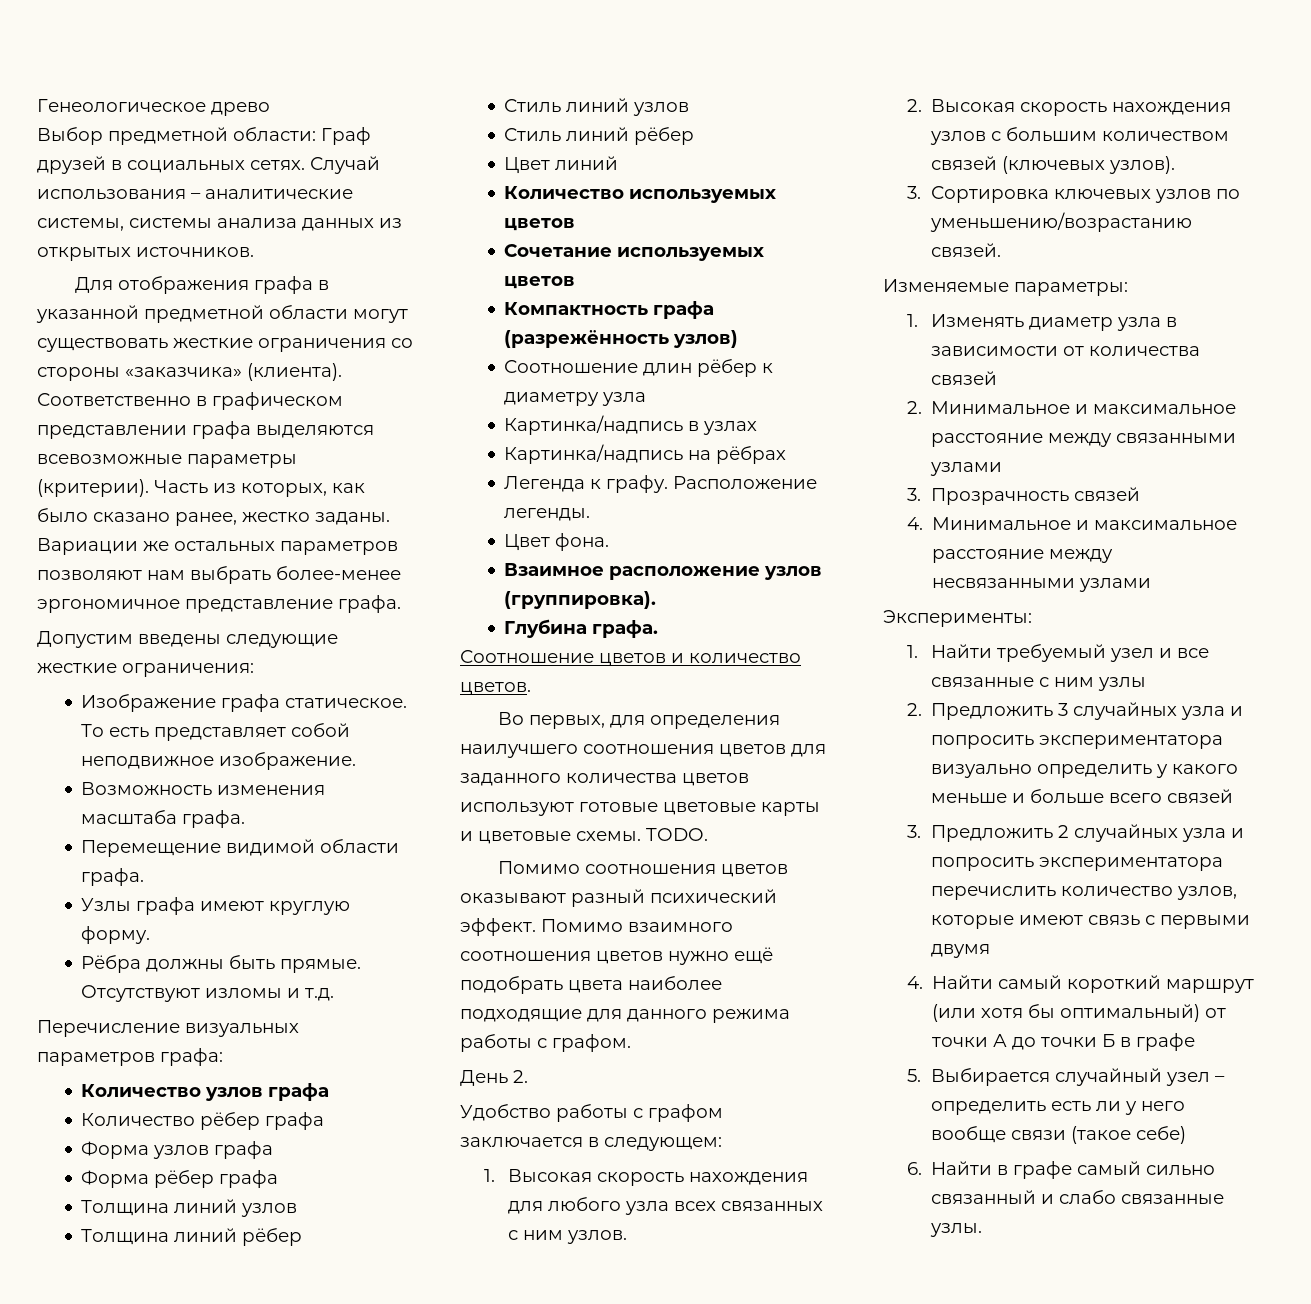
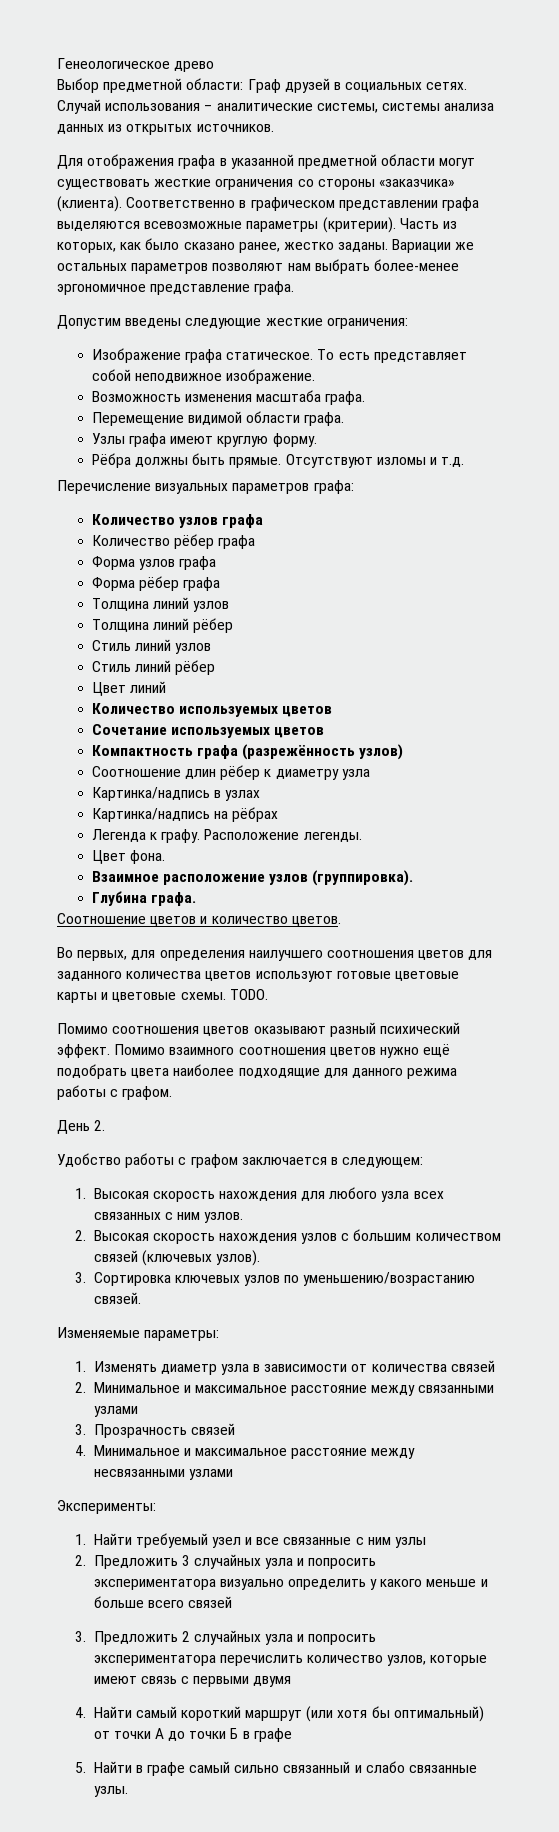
- 5. Выбирается случайный узел – определить есть ли у него вообще связи (такое себе)
- 6. Найти в графе самый сильно связанный и слабо связанные узлы.
+ 5. Найти в графе самый сильно связанный и слабо связанные узлы.

